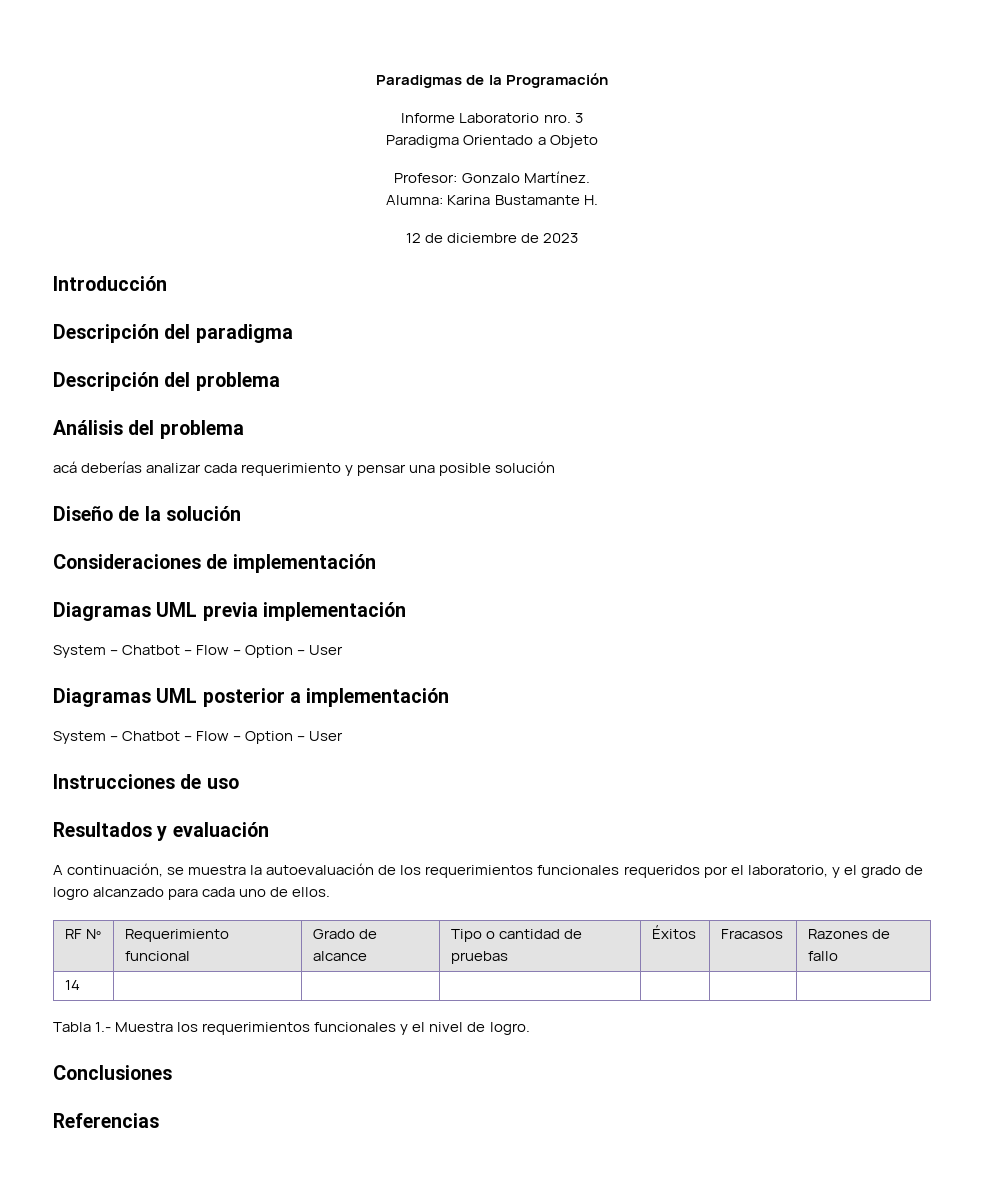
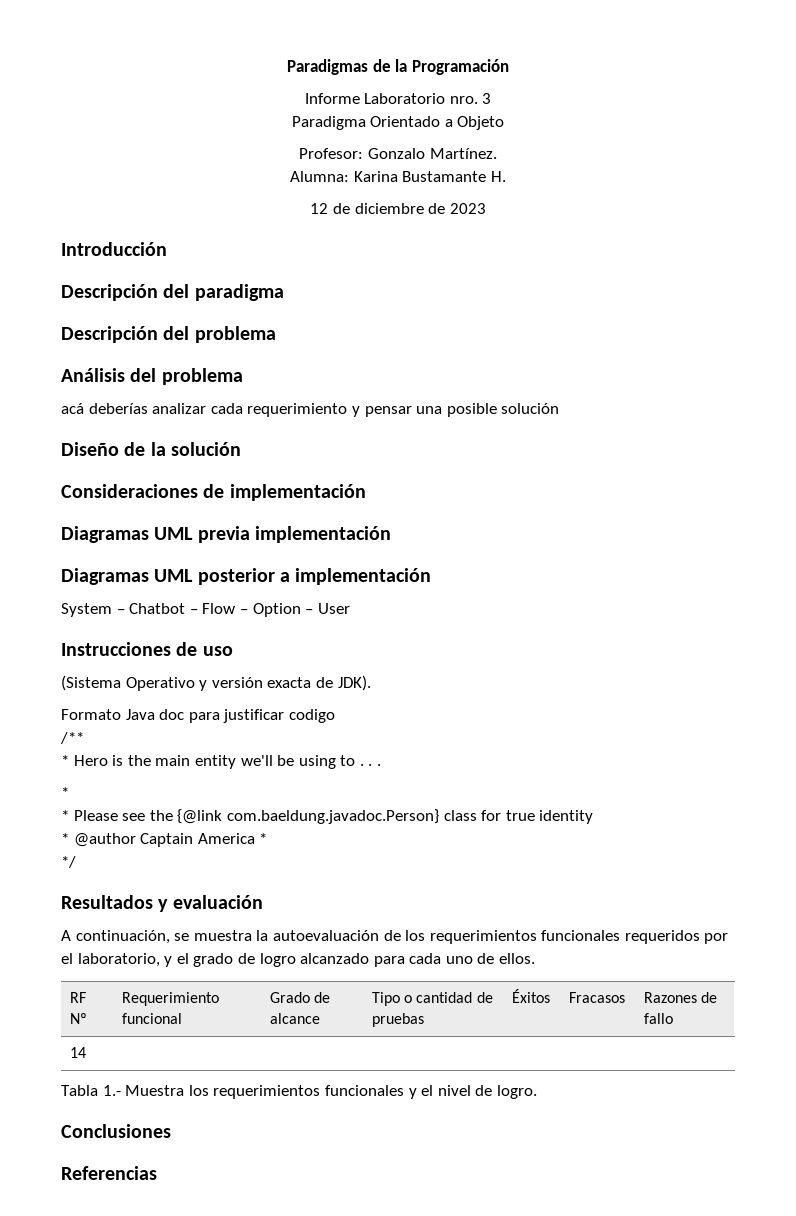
  Diagramas UML previa implementación
- System – Chatbot – Flow – Option – User
+ (Sistema Operativo y versión exacta de JDK).
+ Formato Java doc para justificar codigo
+ /**
+ * Hero is the main entity we'll be using to . . .
+ *
+ * Please see the {@link com.baeldung.javadoc.Person} class for true identity
+ * @author Captain America *
+ */

